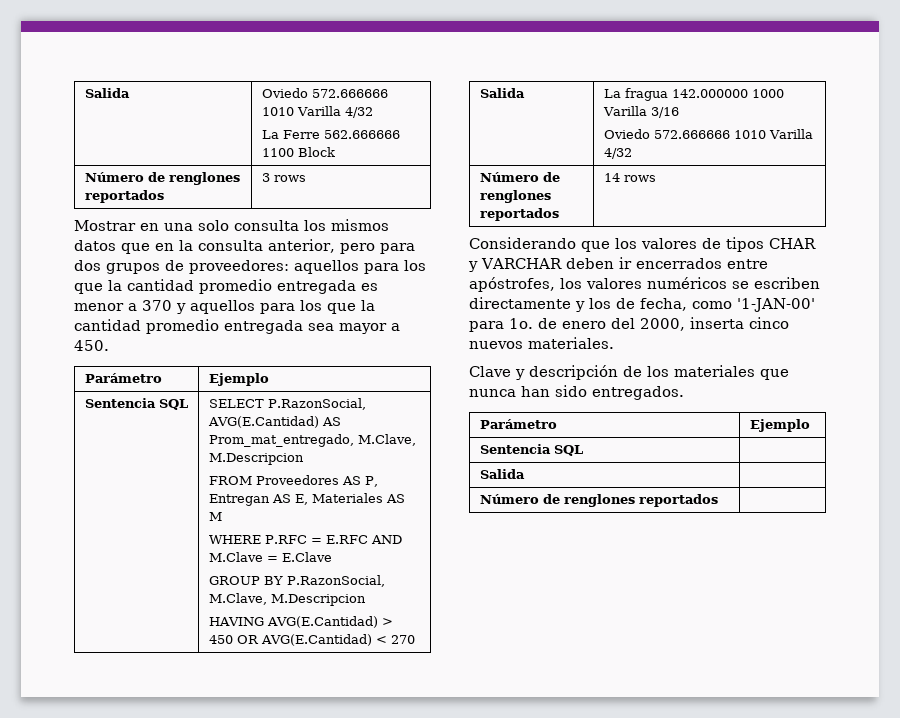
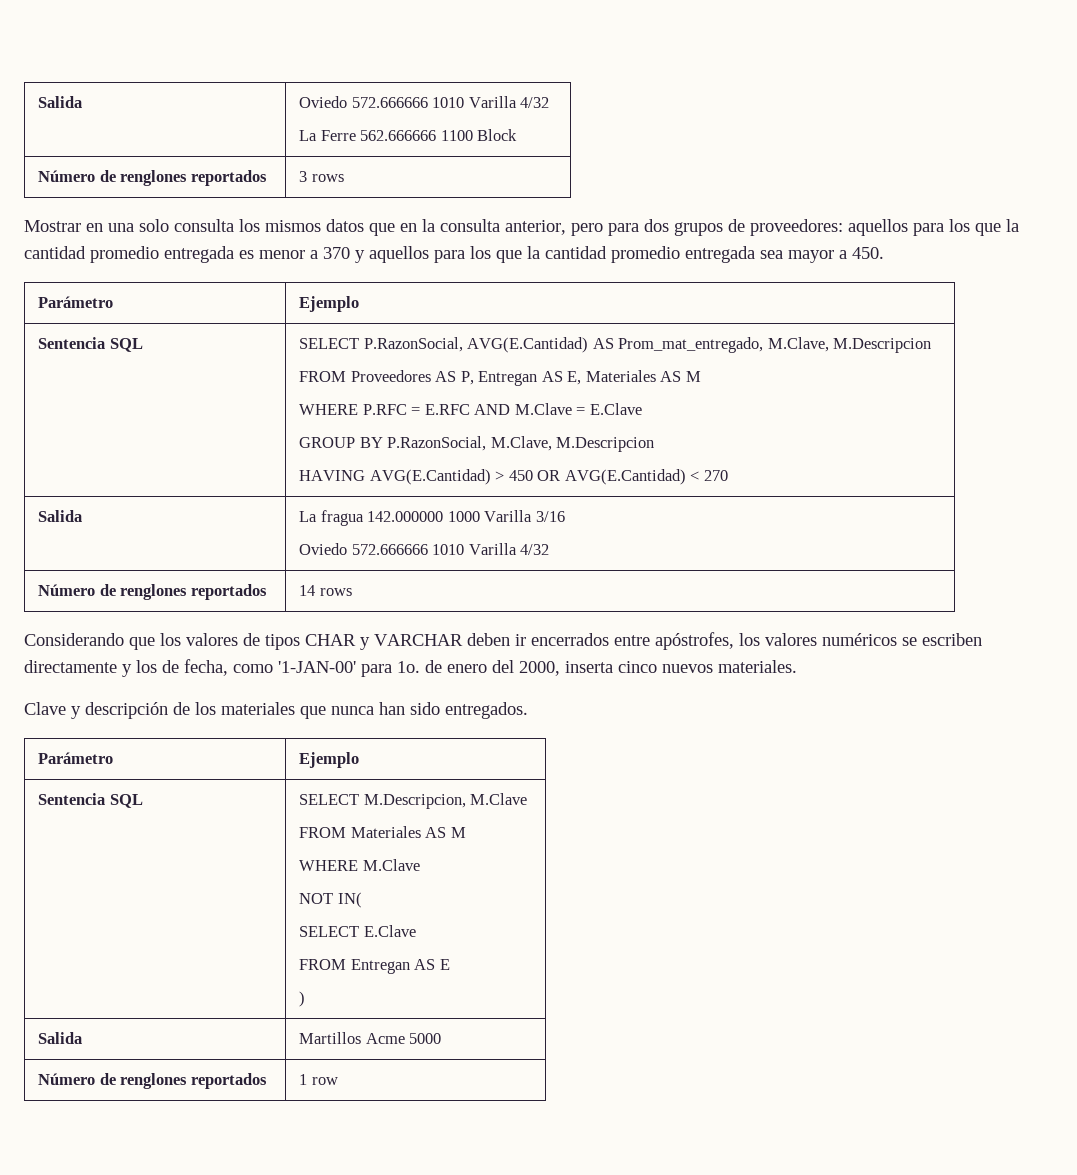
  Clave y descripción de los materiales que nunca han sido entregados.
  Parámetro | Ejemplo
- Sentencia SQL |
- Salida |
- Número de renglones reportados |
+ Sentencia SQL | SELECT M.Descripcion, M.Clave
+ FROM Materiales AS M
+ WHERE M.Clave
+ NOT IN(
+ SELECT E.Clave
+ FROM Entregan AS E
+ )
+ Salida | Martillos Acme 5000
+ Número de renglones reportados | 1 row

